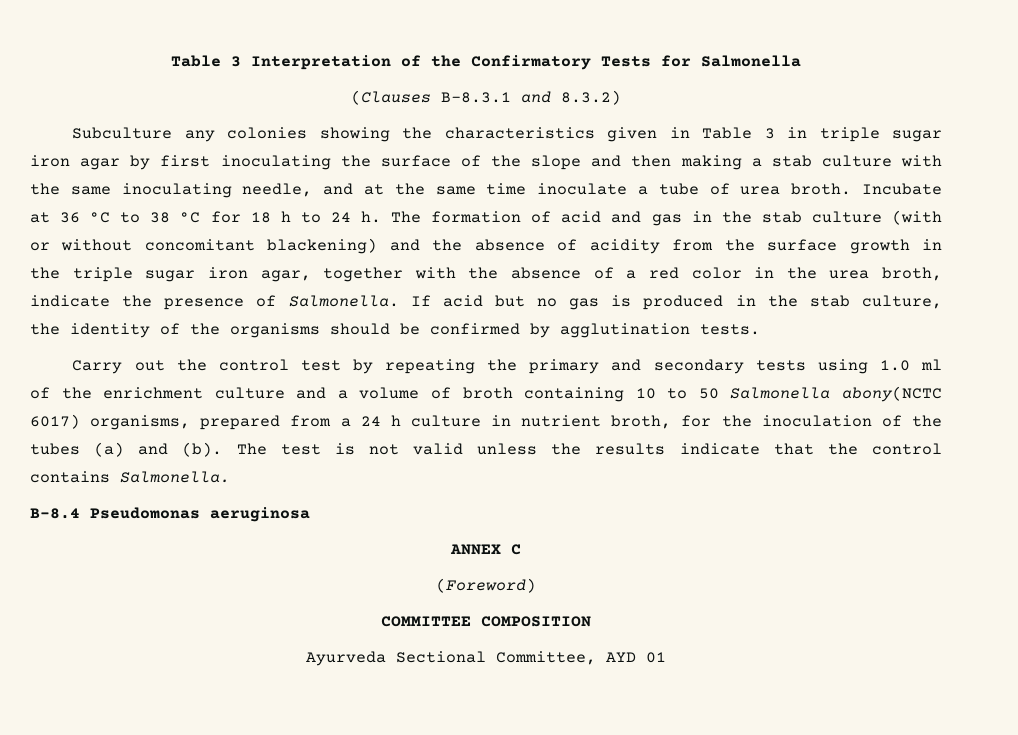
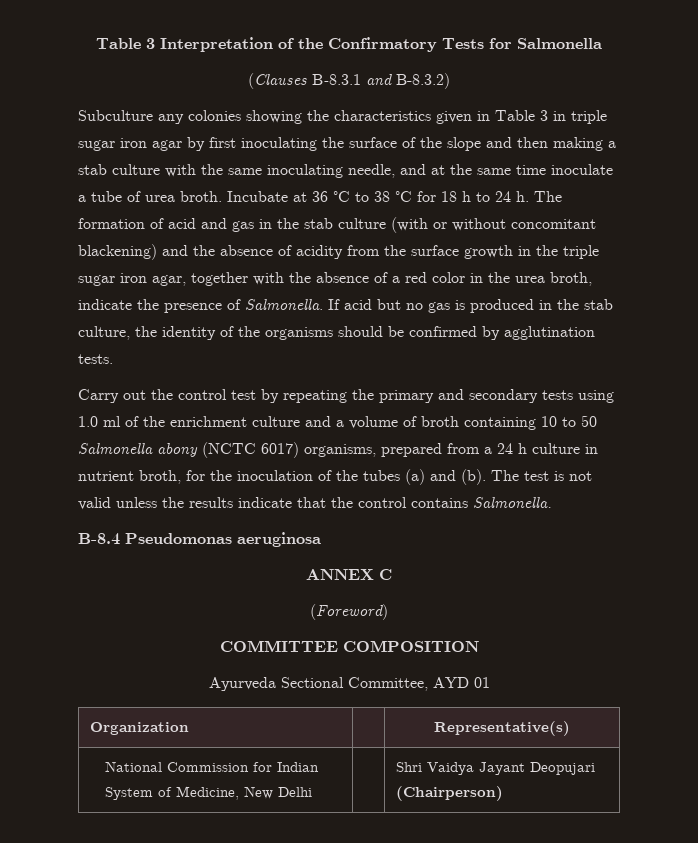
- (Clauses B-8.3.1 and 8.3.2)
+ (Clauses B-8.3.1 and B-8.3.2)
- Carry out the control test by repeating the primary and secondary tests using 1.0 ml of the enrichment culture and a volume of broth containing 10 to 50 Salmonella abony(NCTC 6017) organisms, prepared from a 24 h culture in nutrient broth, for the inoculation of the tubes (a) and (b).
+ Carry out the control test by repeating the primary and secondary tests using 1.0 ml of the enrichment culture and a volume of broth containing 10 to 50 Salmonella abony (NCTC 6017) organisms, prepared from a 24 h culture in nutrient broth, for the inoculation of the tubes (a) and (b).
+ Organization | | Representative(s)
+ National Commission for Indian System of Medicine, New Delhi | | Shri Vaidya Jayant Deopujari (Chairperson)

